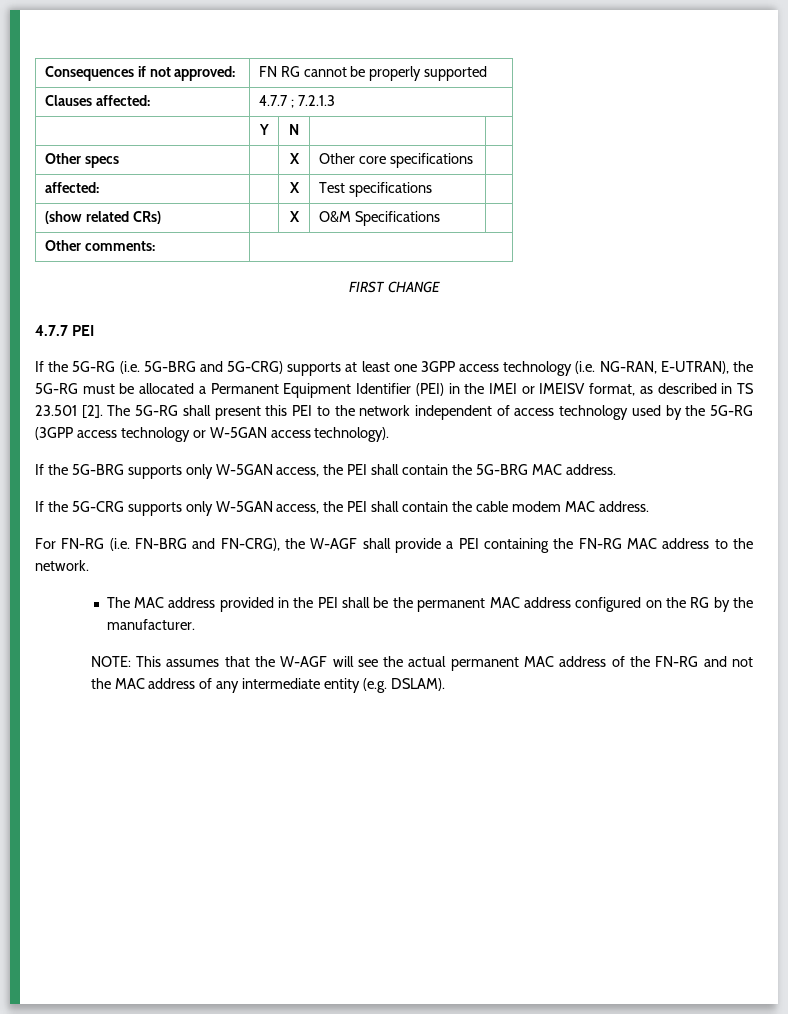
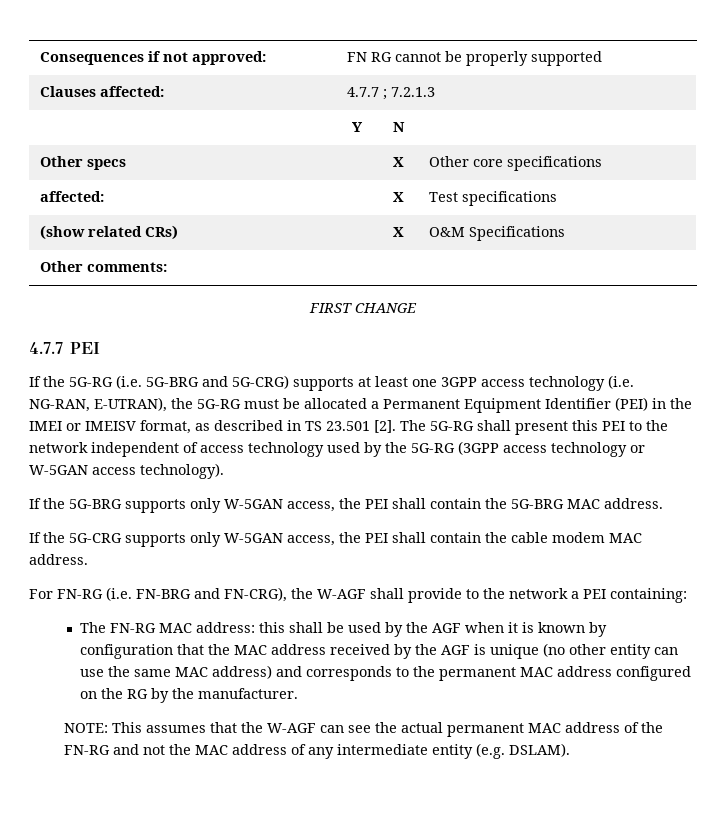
- For FN-RG (i.e. FN-BRG and FN-CRG), the W-AGF shall provide a PEI containing the FN-RG MAC address to the network.
- The MAC address provided in the PEI shall be the permanent MAC address configured on the RG by the manufacturer.
+ For FN-RG (i.e. FN-BRG and FN-CRG), the W-AGF shall provide to the network a PEI containing:
+ The FN-RG MAC address: this shall be used by the AGF when it is known by configuration that the MAC address received by the AGF is unique (no other entity can use the same MAC address) and corresponds to the permanent MAC address configured on the RG by the manufacturer.
- NOTE: This assumes that the W-AGF will see the actual permanent MAC address of the FN-RG and not the MAC address of any intermediate entity (e.g. DSLAM).
+ NOTE: This assumes that the W-AGF can see the actual permanent MAC address of the FN-RG and not the MAC address of any intermediate entity (e.g. DSLAM).

